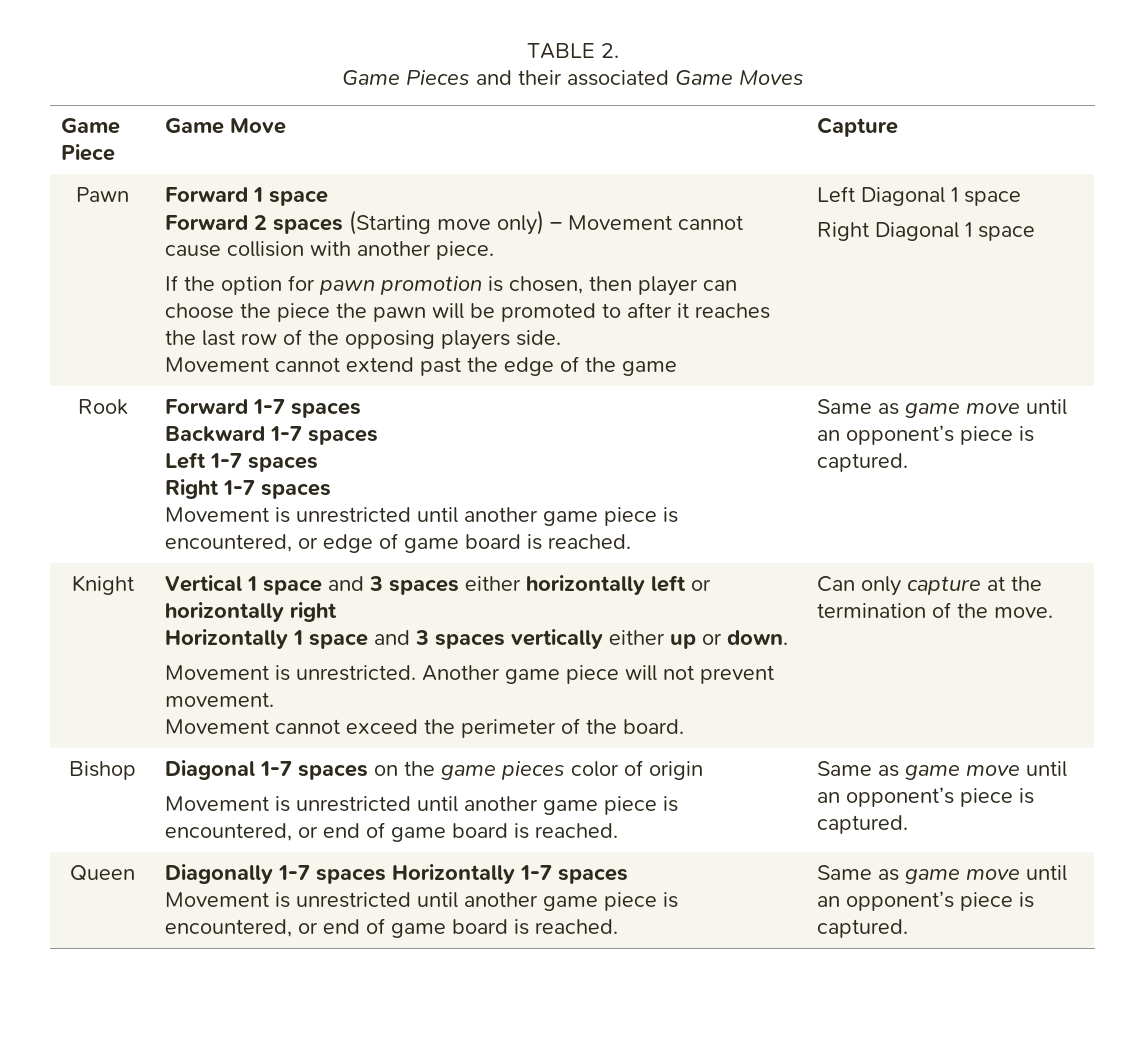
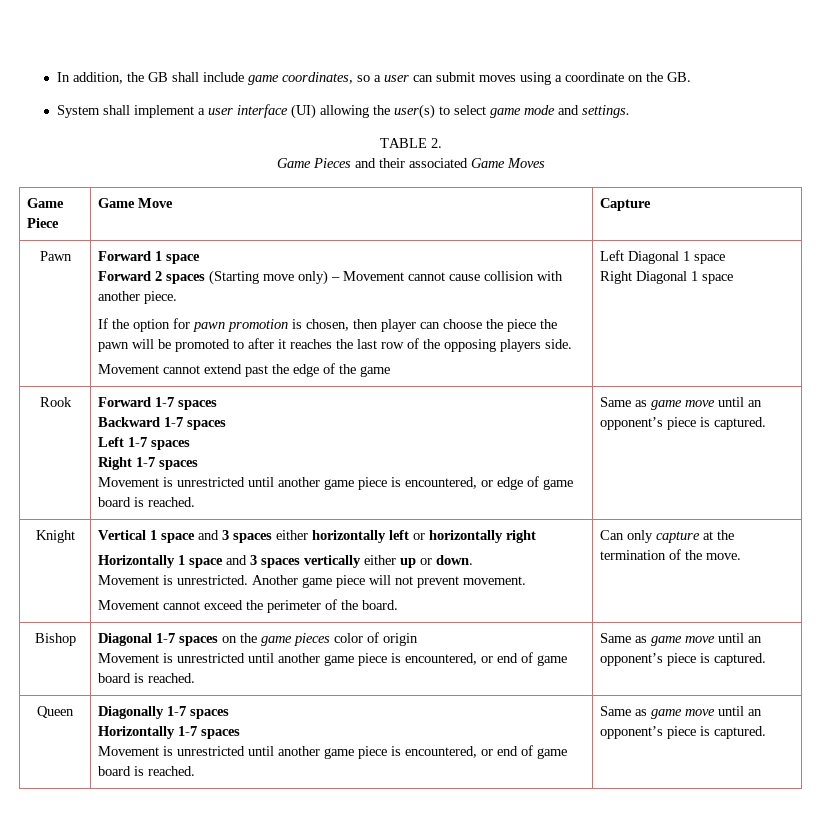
+ In addition, the GB shall include game coordinates, so a user can submit moves using a coordinate on the GB.
+ System shall implement a user interface (UI) allowing the user(s) to select game mode and settings.
- Queen | Diagonally 1-7 spaces Horizontally 1-7 spaces
+ Queen | Diagonally 1-7 spaces
+ Horizontally 1-7 spaces

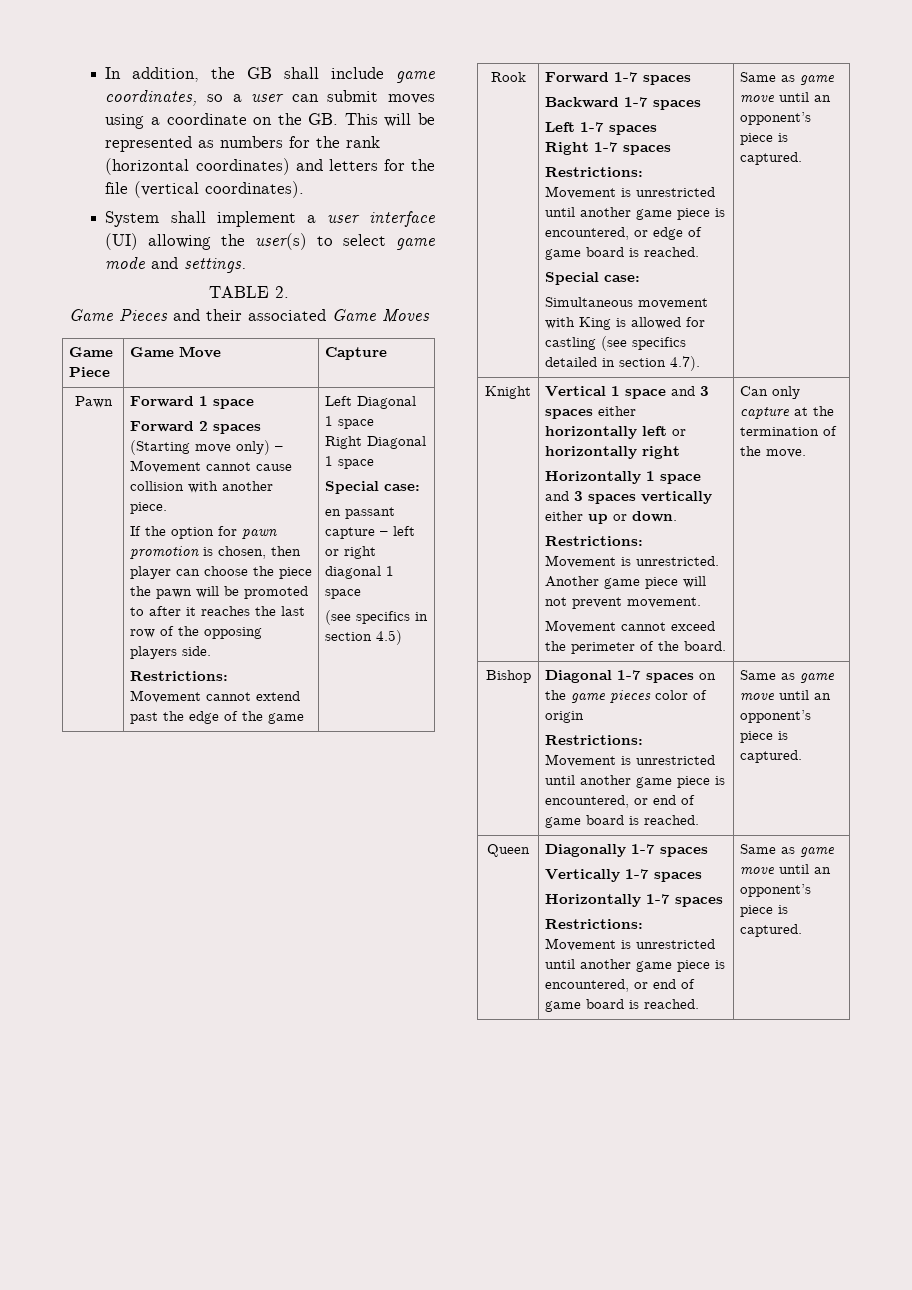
- In addition, the GB shall include game coordinates, so a user can submit moves using a coordinate on the GB.
+ In addition, the GB shall include game coordinates, so a user can submit moves using a coordinate on the GB. This will be represented as numbers for the rank (horizontal coordinates) and letters for the file (vertical coordinates).
  If the option for pawn promotion is chosen, then player can choose the piece the pawn will be promoted to after it reaches the last row of the opposing players side.
+ Restrictions:
  Right Diagonal 1 space
+ Special case:
+ en passant capture – left or right diagonal 1 space
+ (see specifics in section 4.5)
  Right 1-7 spaces
+ Restrictions:
  Movement is unrestricted until another game piece is encountered, or edge of game board is reached.
+ Special case:
+ Simultaneous movement with King is allowed for castling (see specifics detailed in section 4.7).
  Horizontally 1 space and 3 spaces vertically either up or down.
+ Restrictions:
  Bishop | Diagonal 1-7 spaces on the game pieces color of origin
+ Restrictions:
  Queen | Diagonally 1-7 spaces
+ Vertically 1-7 spaces
  Horizontally 1-7 spaces
+ Restrictions:

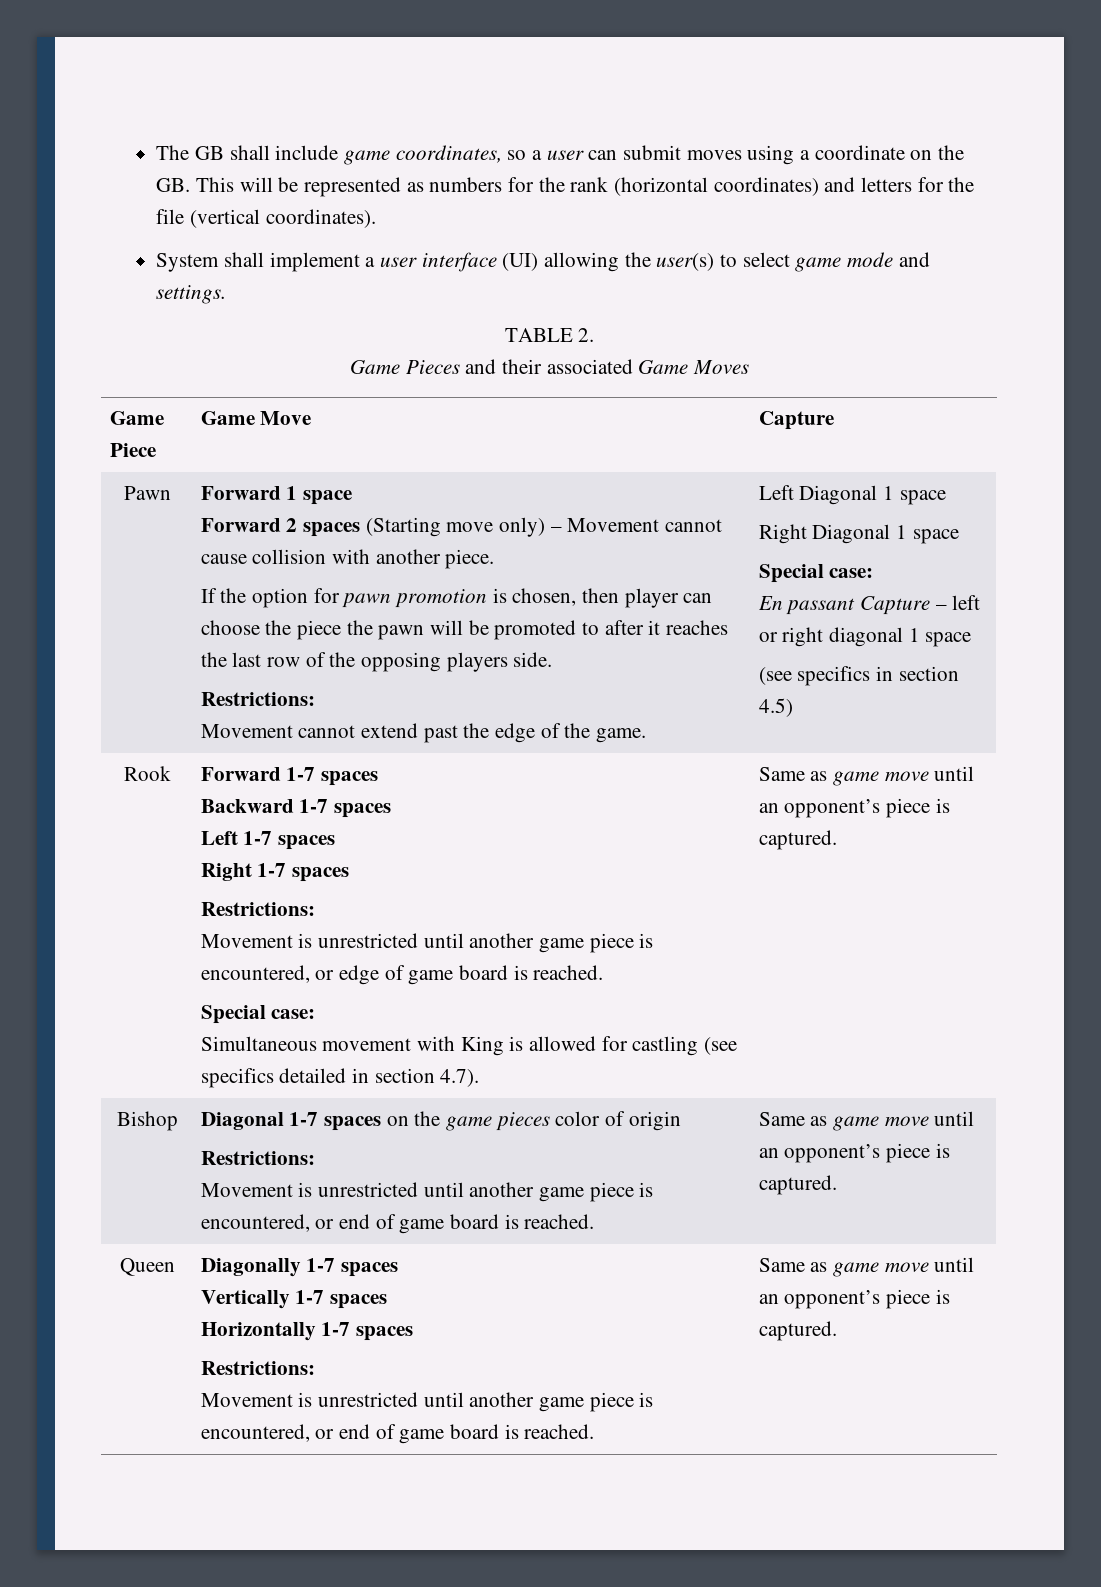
- In addition, the GB shall include game coordinates, so a user can submit moves using a coordinate on the GB. This will be represented as numbers for the rank (horizontal coordinates) and letters for the file (vertical coordinates).
+ The GB shall include game coordinates, so a user can submit moves using a coordinate on the GB. This will be represented as numbers for the rank (horizontal coordinates) and letters for the file (vertical coordinates).
- Movement cannot extend past the edge of the game
+ Movement cannot extend past the edge of the game.
- en passant capture – left or right diagonal 1 space
+ En passant Capture – left or right diagonal 1 space
- Knight | Vertical 1 space and 3 spaces either horizontally left or horizontally right
- Horizontally 1 space and 3 spaces vertically either up or down.
- Restrictions:
- Movement is unrestricted. Another game piece will not prevent movement.
- Movement cannot exceed the perimeter of the board. | Can only capture at the termination of the move.

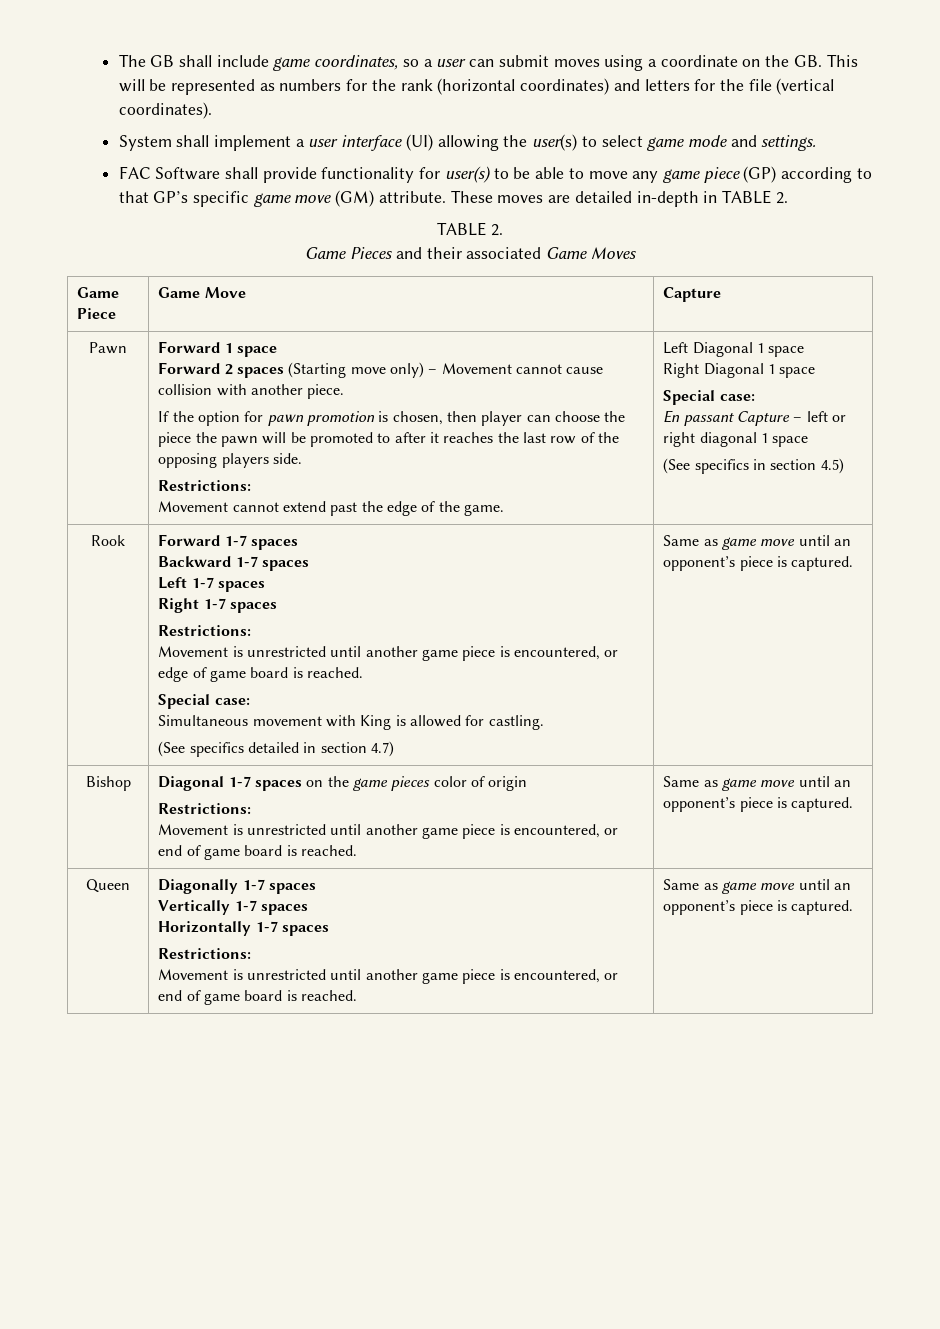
+ FAC Software shall provide functionality for user(s) to be able to move any game piece (GP) according to that GP’s specific game move (GM) attribute. These moves are detailed in-depth in TABLE 2.
- (see specifics in section 4.5)
+ (See specifics in section 4.5)
- Simultaneous movement with King is allowed for castling (see specifics detailed in section 4.7).
+ Simultaneous movement with King is allowed for castling.
+ (See specifics detailed in section 4.7)

